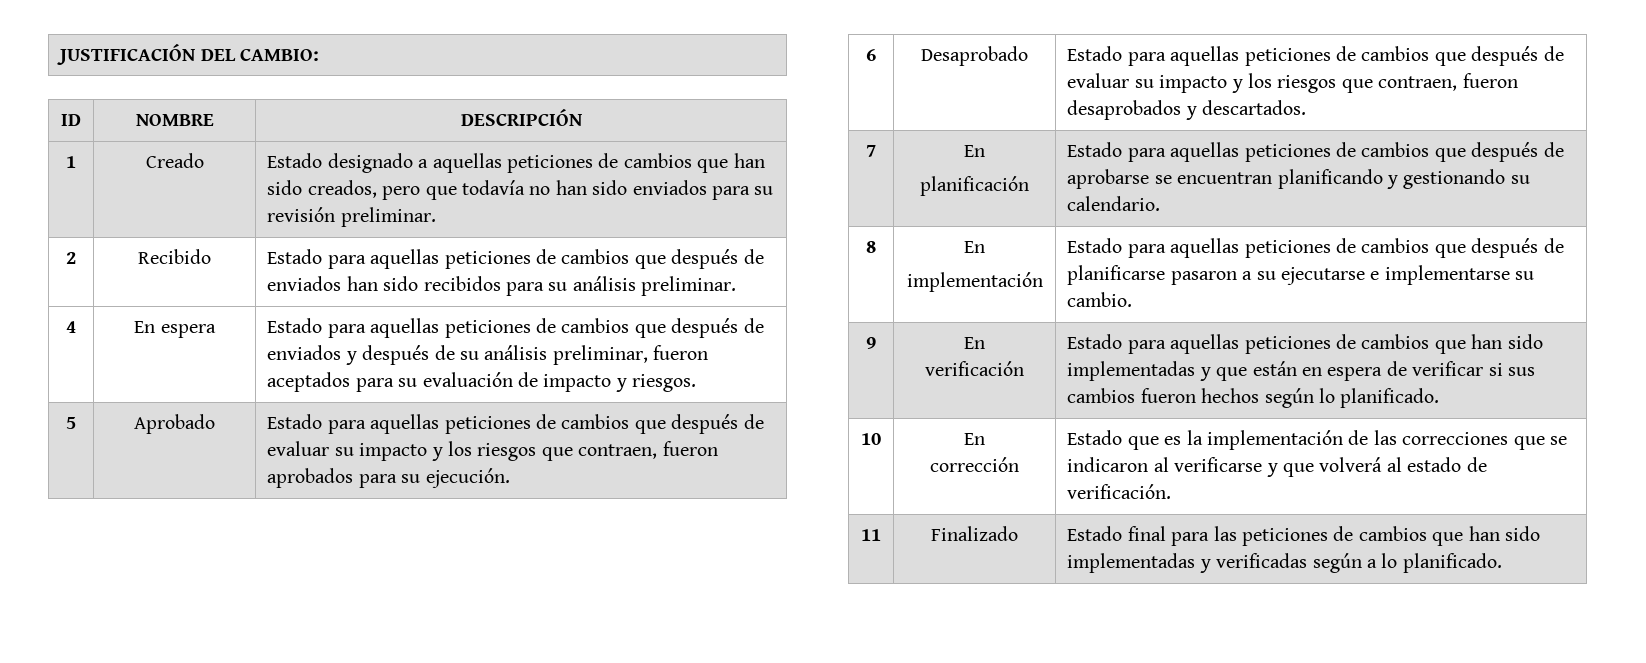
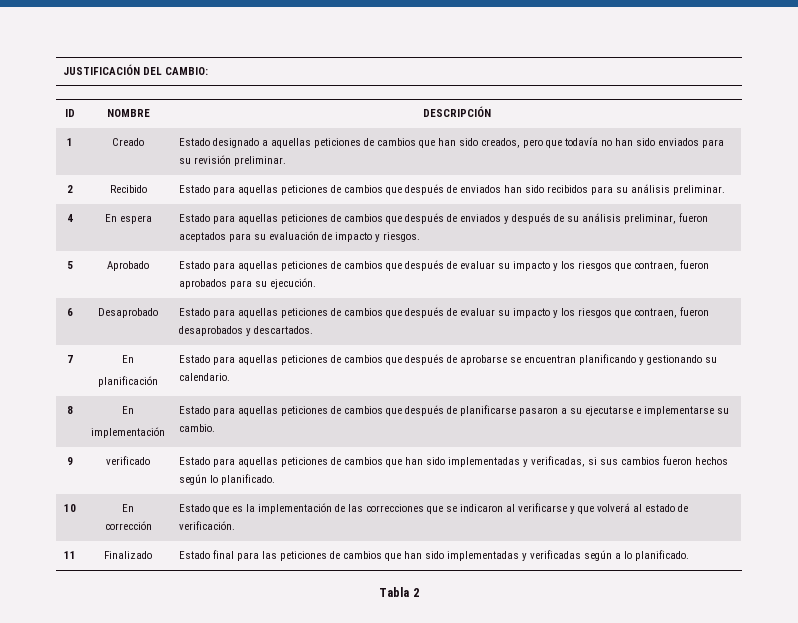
- 9 | En
- verificación | Estado para aquellas peticiones de cambios que han sido implementadas y que están en espera de verificar si sus cambios fueron hechos según lo planificado.
+ 9 | verificado | Estado para aquellas peticiones de cambios que han sido implementadas y verificadas, si sus cambios fueron hechos según lo planificado.
+ Tabla 2

